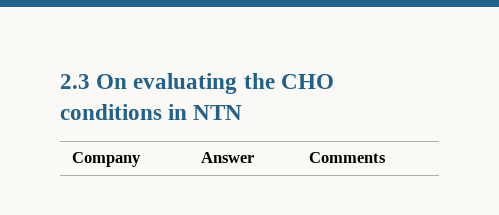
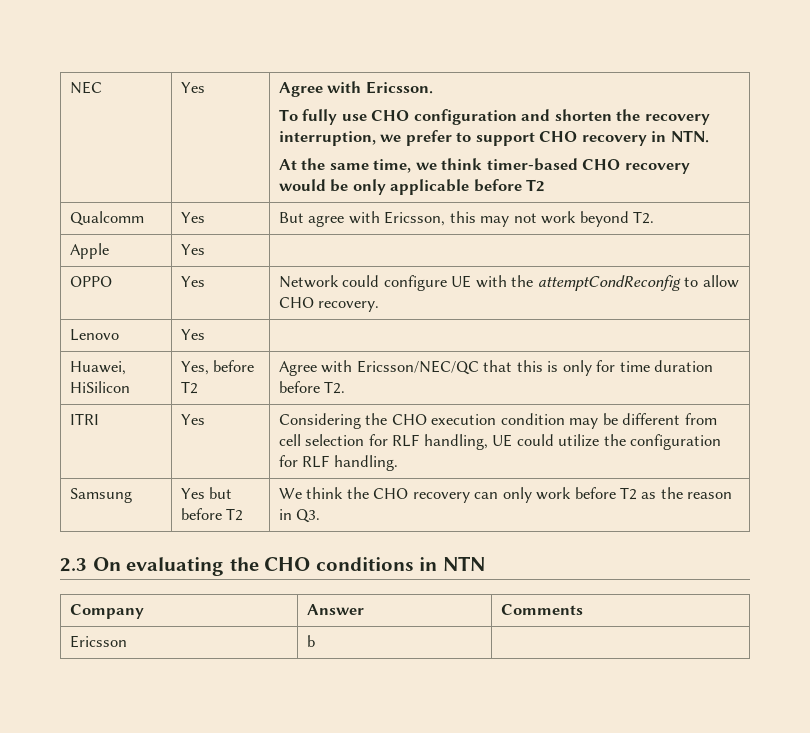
+ NEC | Yes | Agree with Ericsson.
+ To fully use CHO configuration and shorten the recovery interruption, we prefer to support CHO recovery in NTN.
+ At the same time, we think timer-based CHO recovery would be only applicable before T2
+ Qualcomm | Yes | But agree with Ericsson, this may not work beyond T2.
+ Apple | Yes |
+ OPPO | Yes | Network could configure UE with the attemptCondReconfig to allow CHO recovery.
+ Lenovo | Yes |
+ Huawei, HiSilicon | Yes, before T2 | Agree with Ericsson/NEC/QC that this is only for time duration before T2.
+ ITRI | Yes | Considering the CHO execution condition may be different from cell selection for RLF handling, UE could utilize the configuration for RLF handling.
+ Samsung | Yes but before T2 | We think the CHO recovery can only work before T2 as the reason in Q3.
+ Ericsson | b |

